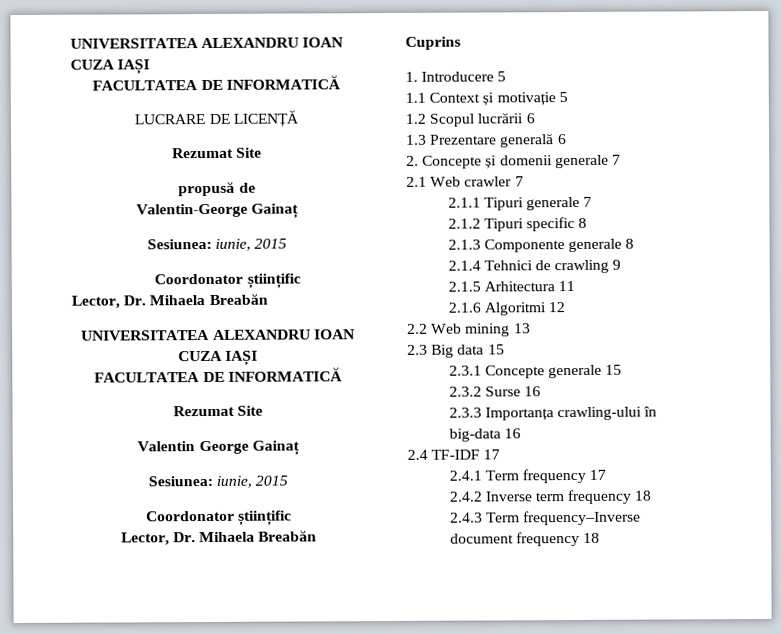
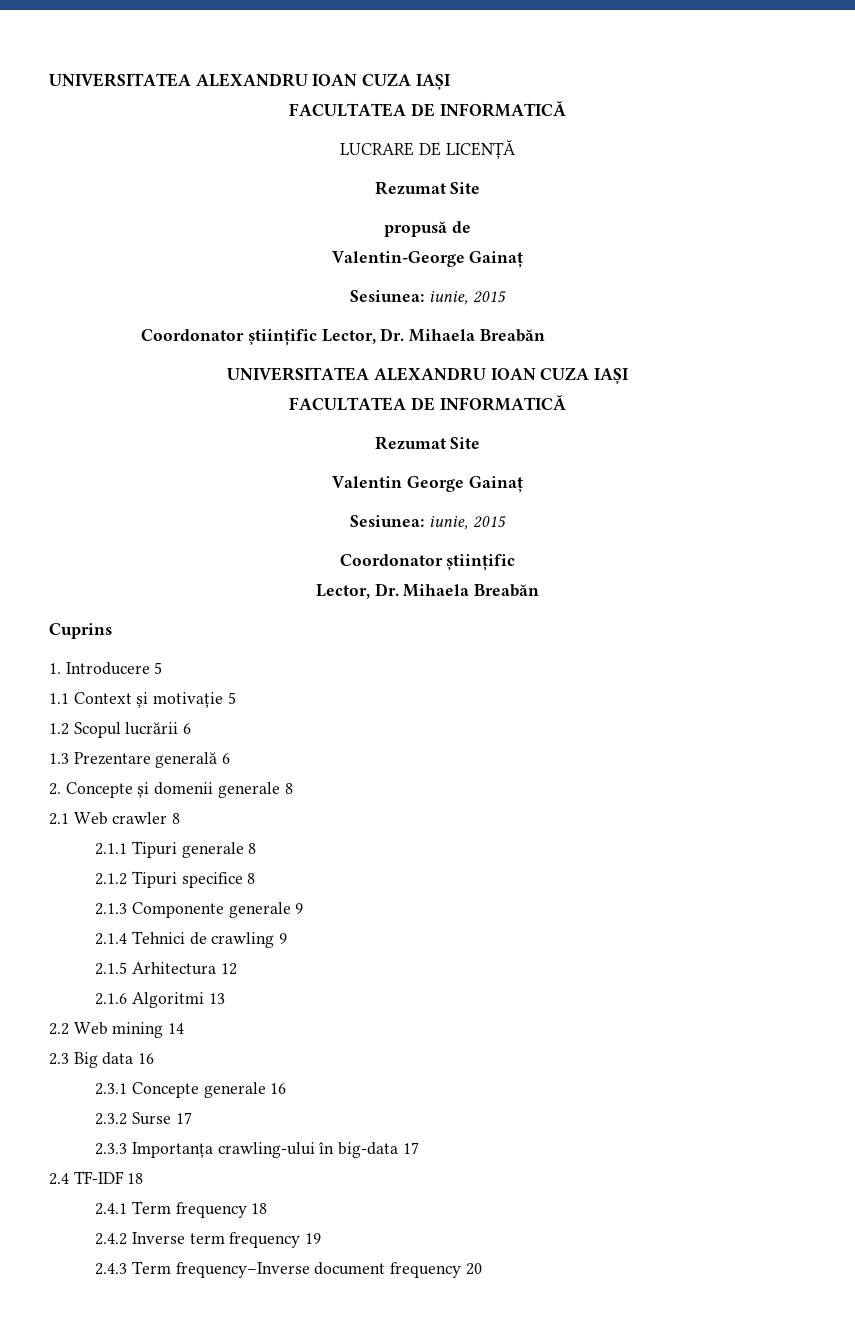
  Valentin-George Gainaț
  Sesiunea: iunie, 2015
- Coordonator științific
- Lector, Dr. Mihaela Breabăn
+ Coordonator științific Lector, Dr. Mihaela Breabăn
- 2. Concepte și domenii generale 7
+ 2. Concepte și domenii generale 8
- 2.1 Web crawler 7
+ 2.1 Web crawler 8
- 2.1.1 Tipuri generale 7
+ 2.1.1 Tipuri generale 8
- 2.1.2 Tipuri specific 8
+ 2.1.2 Tipuri specifice 8
- 2.1.3 Componente generale 8
+ 2.1.3 Componente generale 9
- 2.1.5 Arhitectura 11
+ 2.1.5 Arhitectura 12
- 2.1.6 Algoritmi 12
+ 2.1.6 Algoritmi 13
- 2.2 Web mining 13
+ 2.2 Web mining 14
- 2.3 Big data 15
+ 2.3 Big data 16
- 2.3.1 Concepte generale 15
+ 2.3.1 Concepte generale 16
- 2.3.2 Surse 16
+ 2.3.2 Surse 17
- 2.3.3 Importanța crawling-ului în big-data 16
+ 2.3.3 Importanța crawling-ului în big-data 17
- 2.4 TF-IDF 17
+ 2.4 TF-IDF 18
- 2.4.1 Term frequency 17
+ 2.4.1 Term frequency 18
- 2.4.2 Inverse term frequency 18
+ 2.4.2 Inverse term frequency 19
- 2.4.3 Term frequency–Inverse document frequency 18
+ 2.4.3 Term frequency–Inverse document frequency 20

